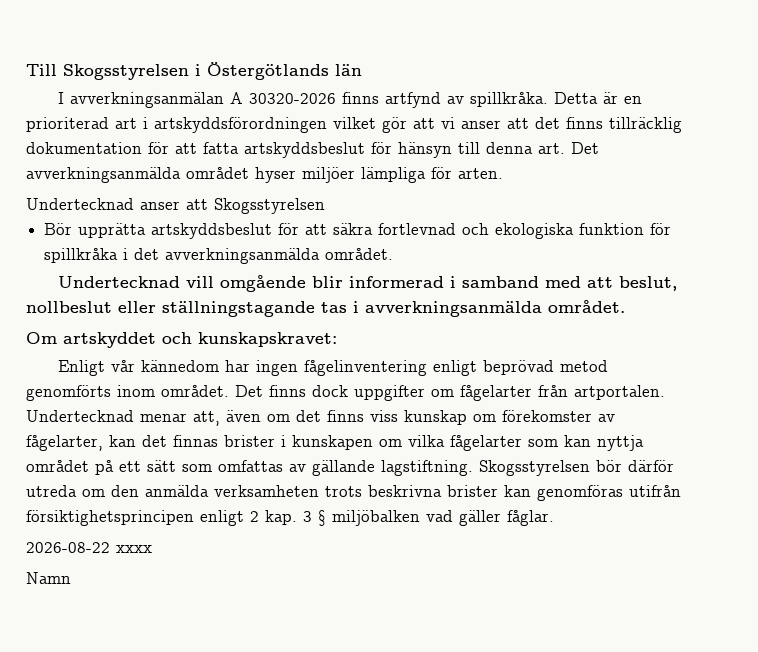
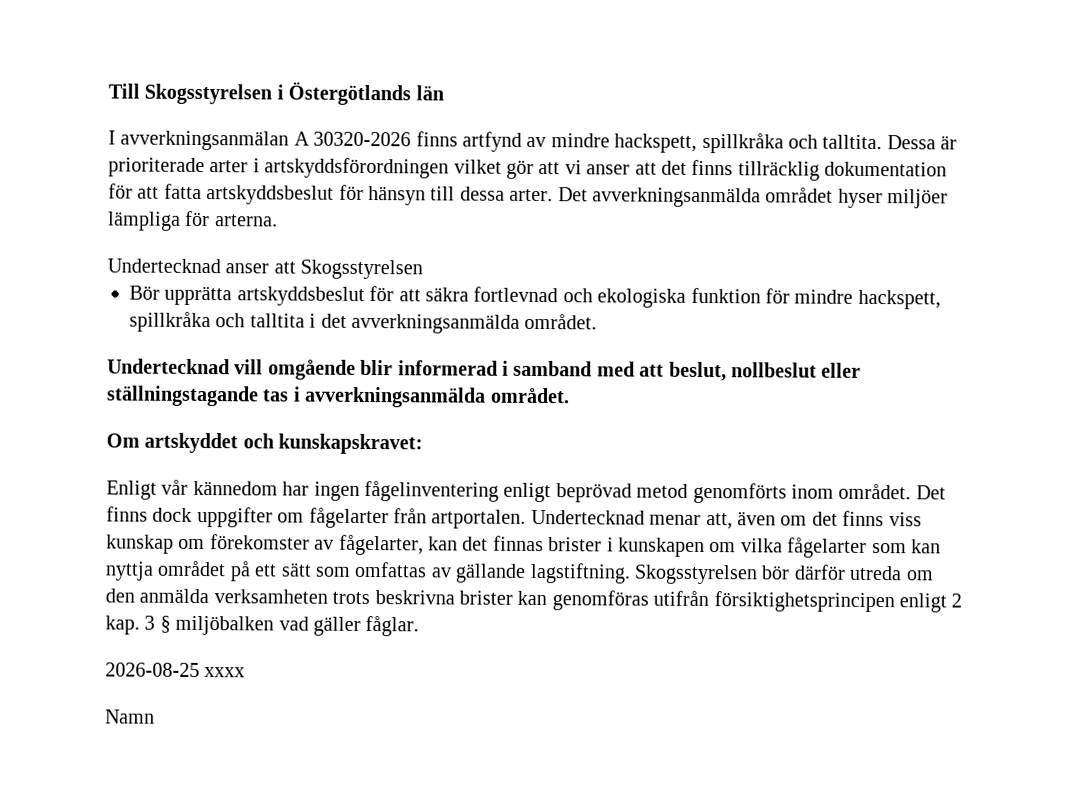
- I avverkningsanmälan A 30320-2026 finns artfynd av spillkråka. Detta är en prioriterad art i artskyddsförordningen vilket gör att vi anser att det finns tillräcklig dokumentation för att fatta artskyddsbeslut för hänsyn till denna art. Det avverkningsanmälda området hyser miljöer lämpliga för arten.
+ I avverkningsanmälan A 30320-2026 finns artfynd av mindre hackspett, spillkråka och talltita. Dessa är prioriterade arter i artskyddsförordningen vilket gör att vi anser att det finns tillräcklig dokumentation för att fatta artskyddsbeslut för hänsyn till dessa arter. Det avverkningsanmälda området hyser miljöer lämpliga för arterna.
- Bör upprätta artskyddsbeslut för att säkra fortlevnad och ekologiska funktion för spillkråka i det avverkningsanmälda området.
+ Bör upprätta artskyddsbeslut för att säkra fortlevnad och ekologiska funktion för mindre hackspett, spillkråka och talltita i det avverkningsanmälda området.
- 2026-08-22 xxxx
+ 2026-08-25 xxxx

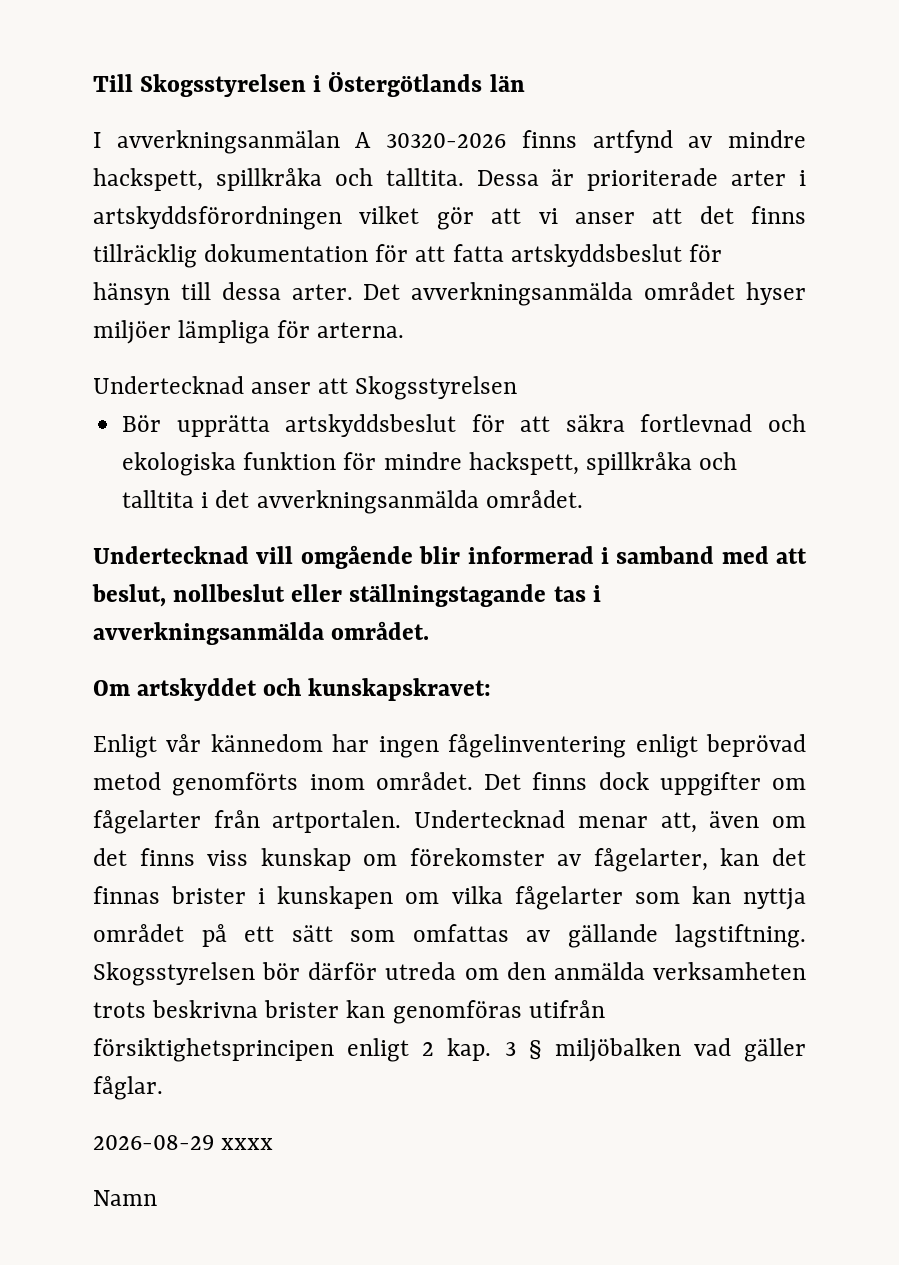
- 2026-08-25 xxxx
+ 2026-08-29 xxxx

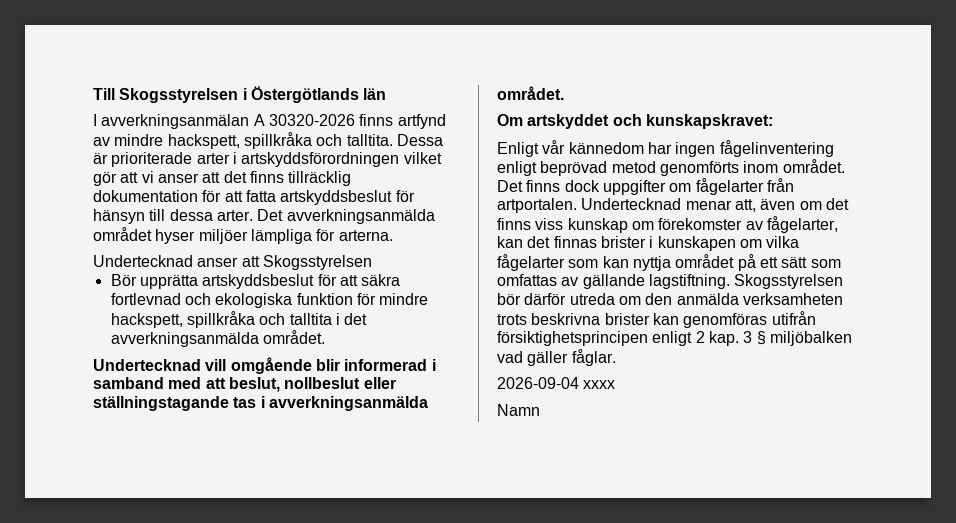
- 2026-08-29 xxxx
+ 2026-09-04 xxxx

